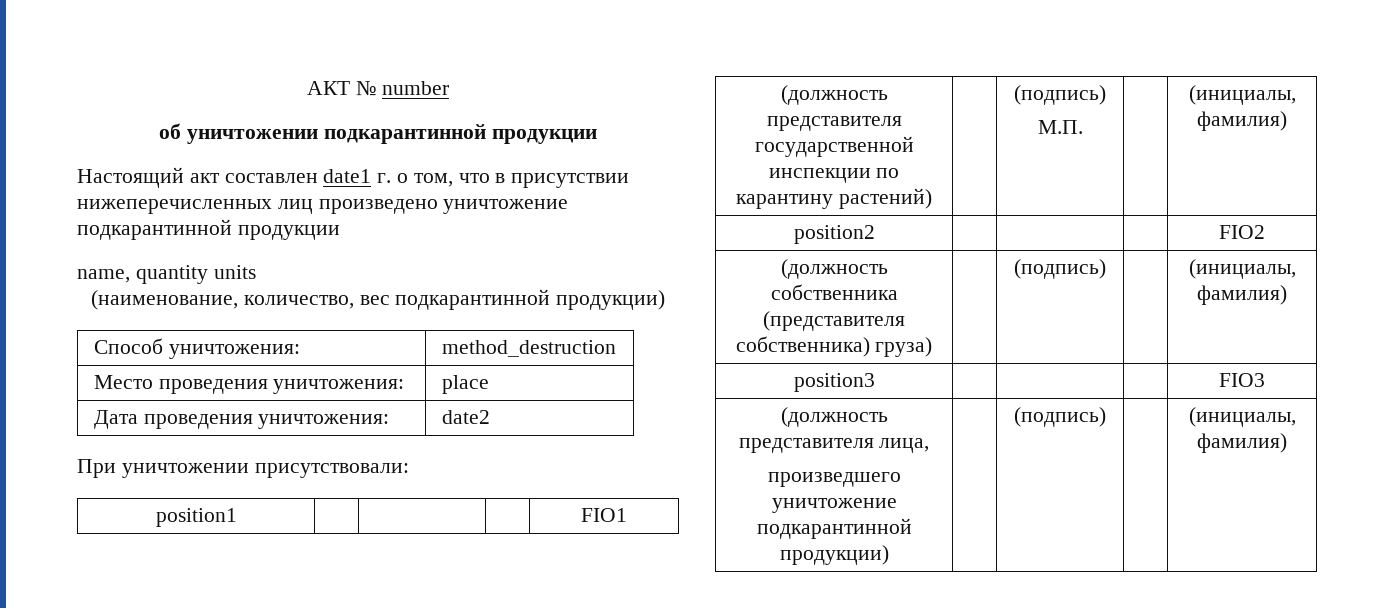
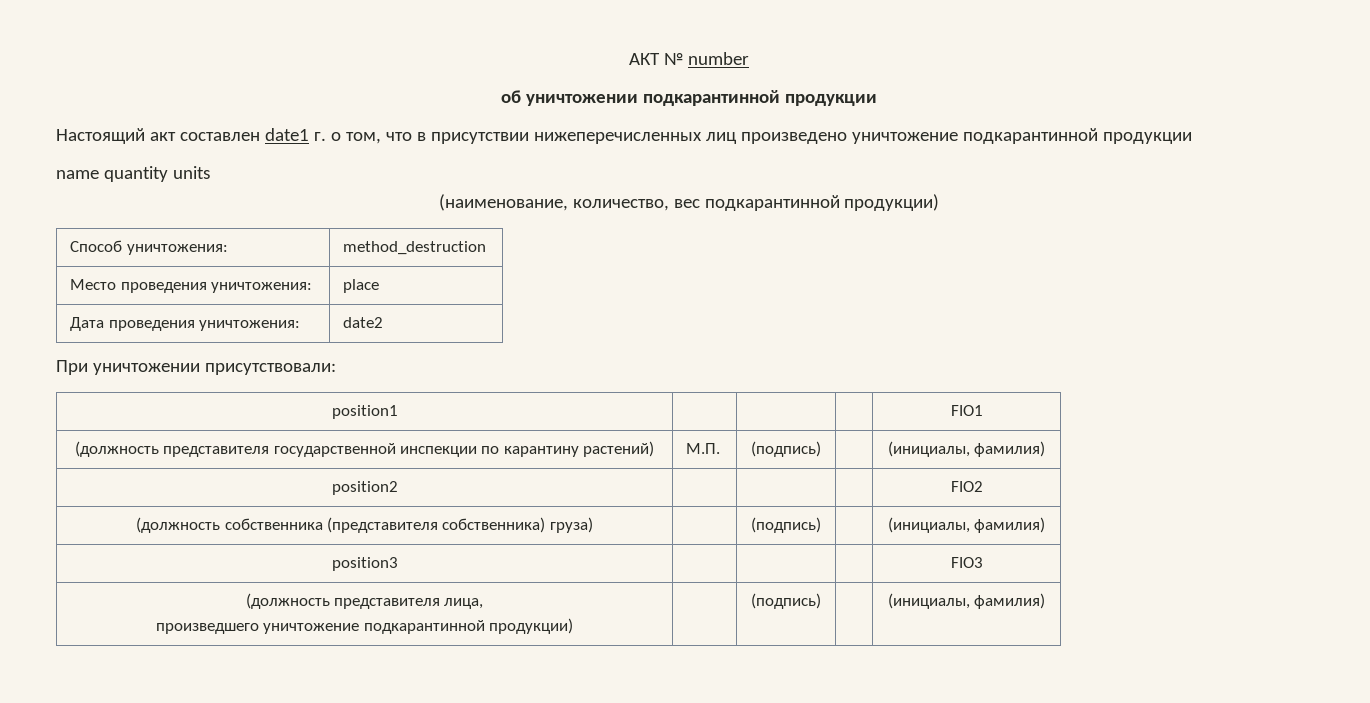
- name, quantity units
+ name quantity units
- (должность представителя государственной инспекции по карантину растений) | | (подпись)
- М.П. | | (инициалы, фамилия)
+ (должность представителя государственной инспекции по карантину растений) | М.П. | (подпись) | | (инициалы, фамилия)

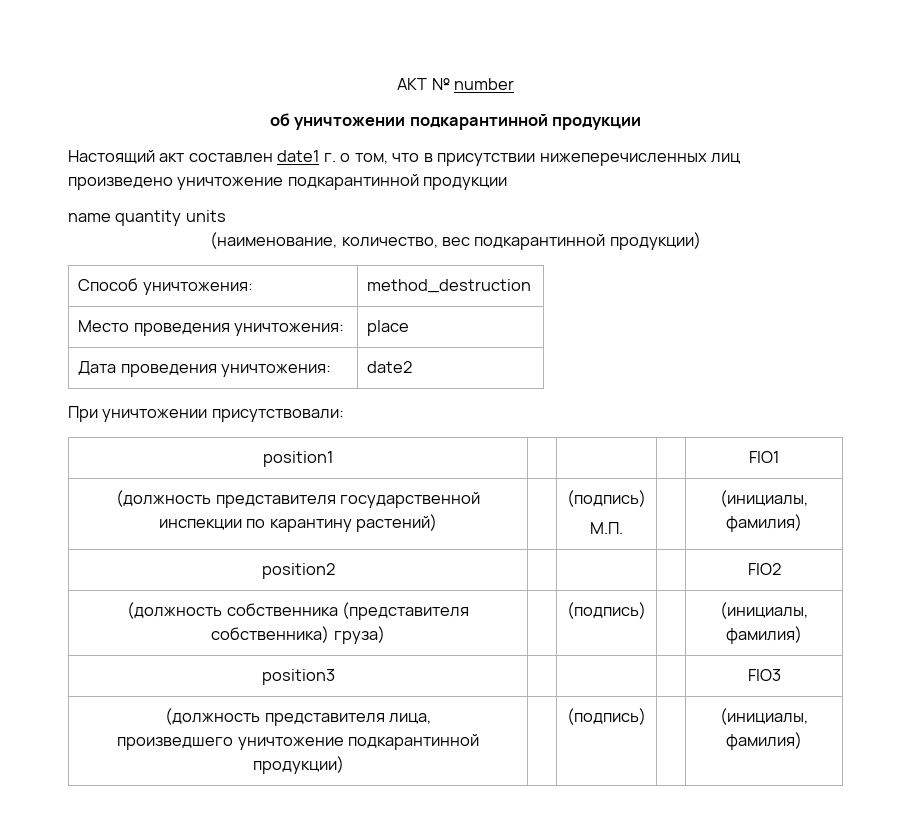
- (должность представителя государственной инспекции по карантину растений) | М.П. | (подпись) | | (инициалы, фамилия)
+ (должность представителя государственной инспекции по карантину растений) | | (подпись)
+ М.П. | | (инициалы, фамилия)

